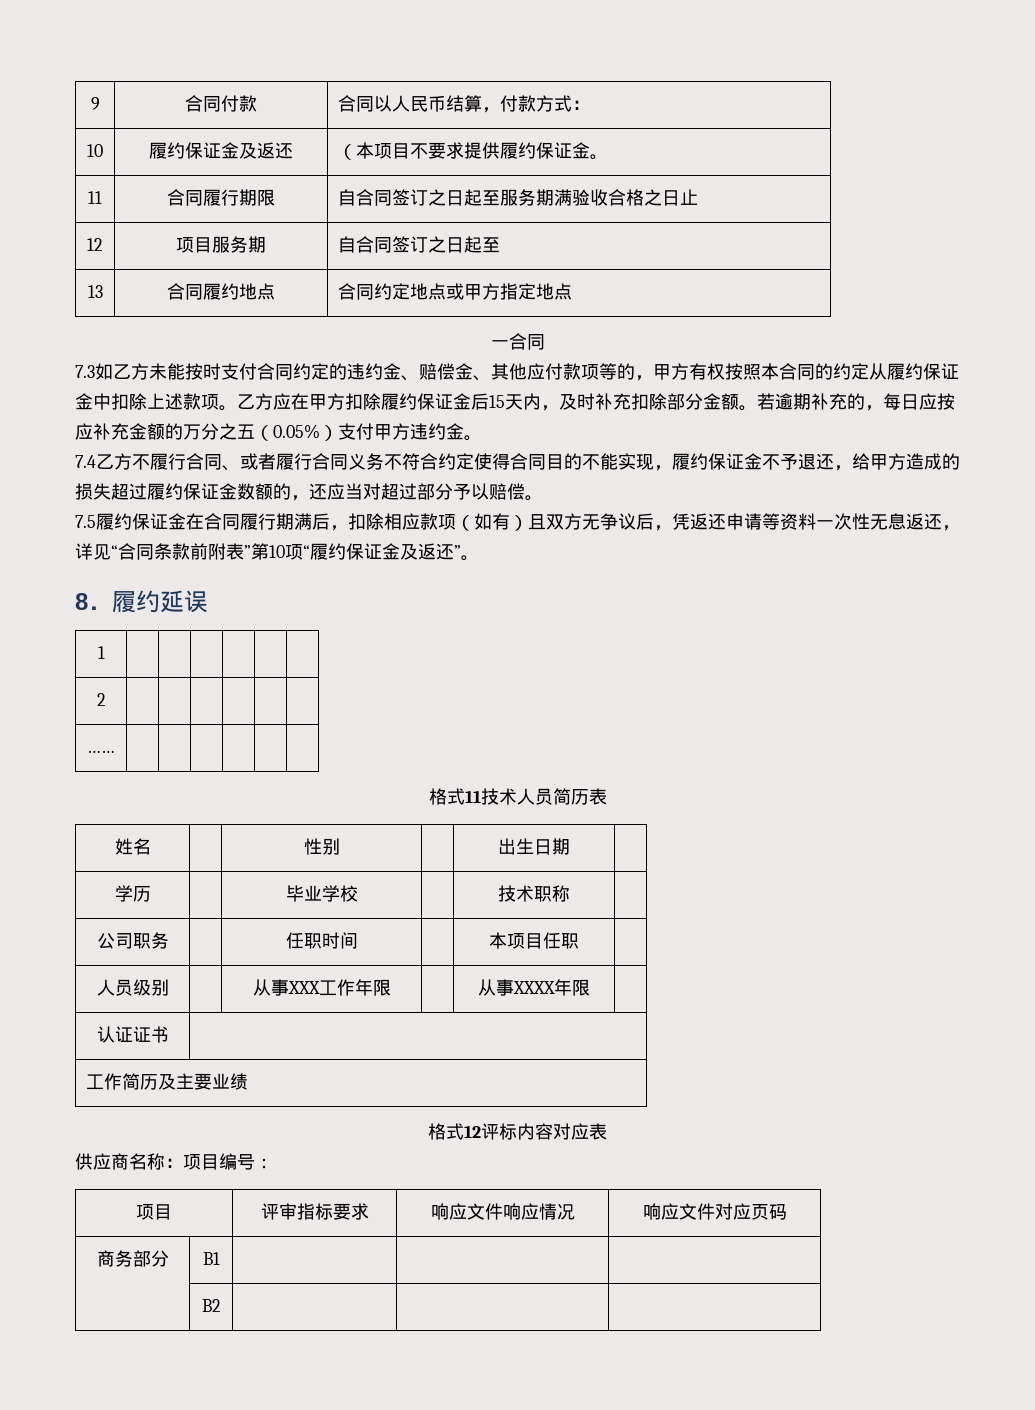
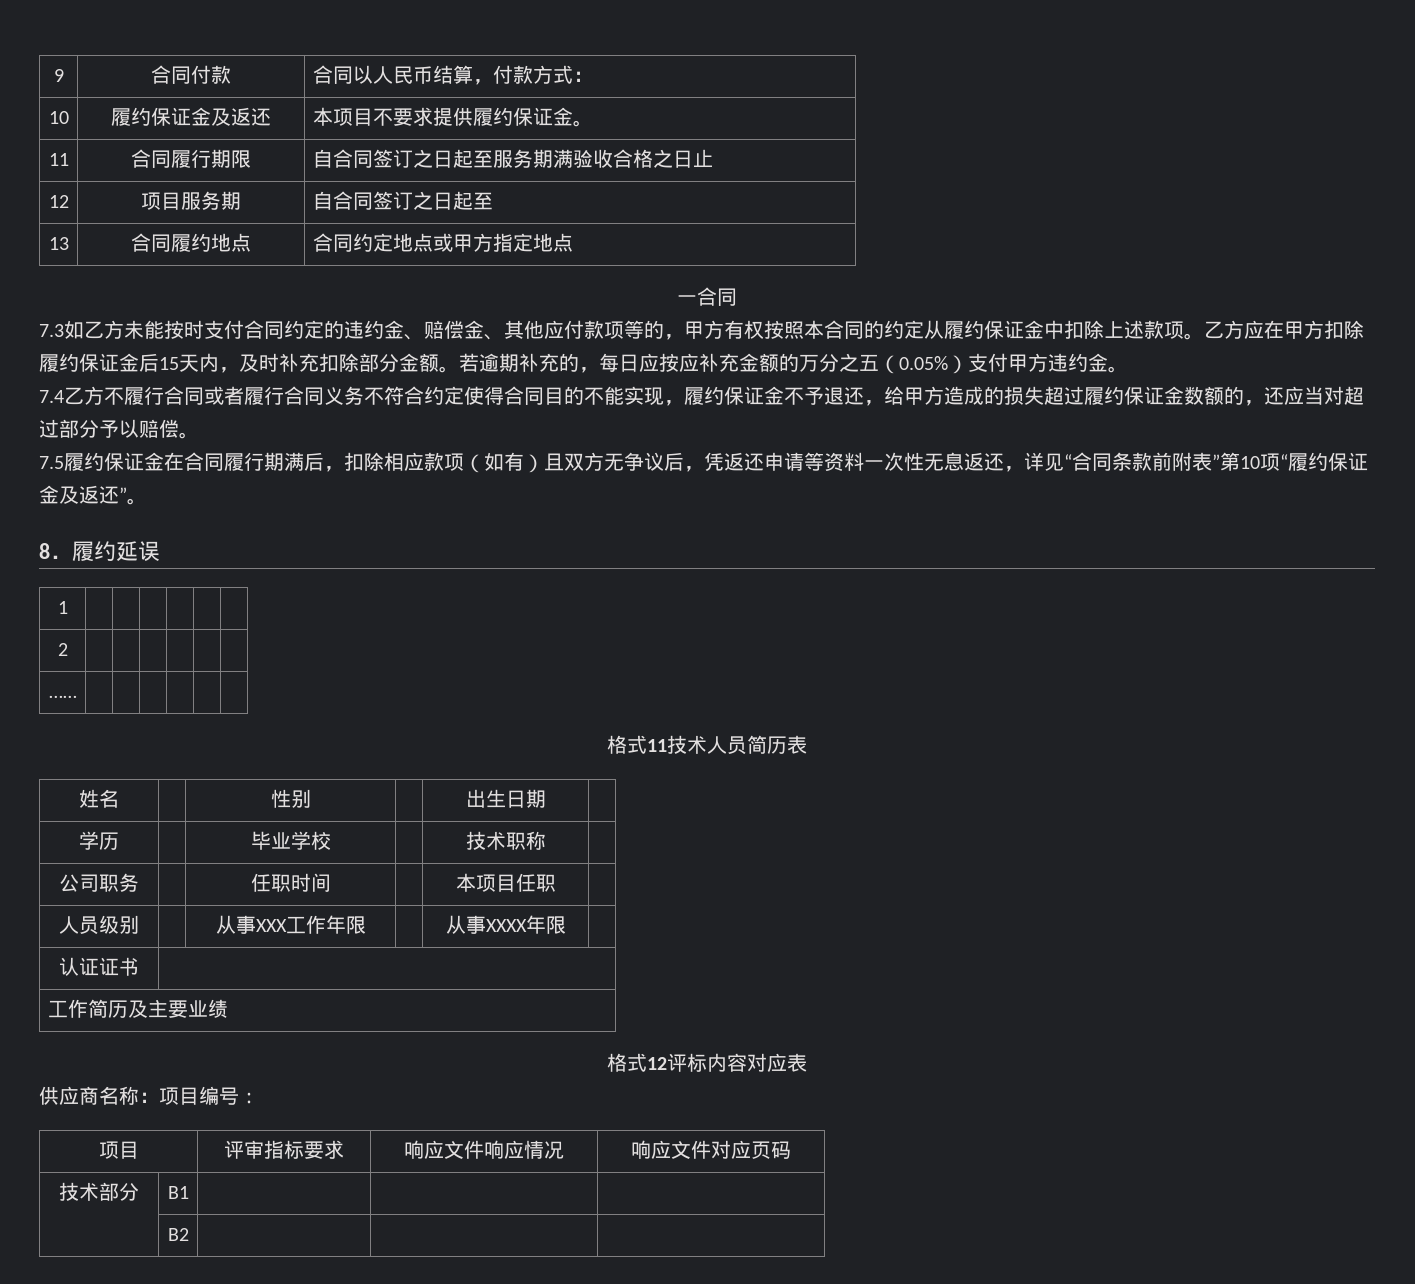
- 10 | 履约保证金及返还 | （本项目不要求提供履约保证金。
+ 10 | 履约保证金及返还 | 本项目不要求提供履约保证金。
- 7.4乙方不履行合同、或者履行合同义务不符合约定使得合同目的不能实现，履约保证金不予退还，给甲方造成的损失超过履约保证金数额的，还应当对超过部分予以赔偿。
+ 7.4乙方不履行合同或者履行合同义务不符合约定使得合同目的不能实现，履约保证金不予退还，给甲方造成的损失超过履约保证金数额的，还应当对超过部分予以赔偿。
- 商务部分 | B1 | | |
+ 技术部分 | B1 | | |

